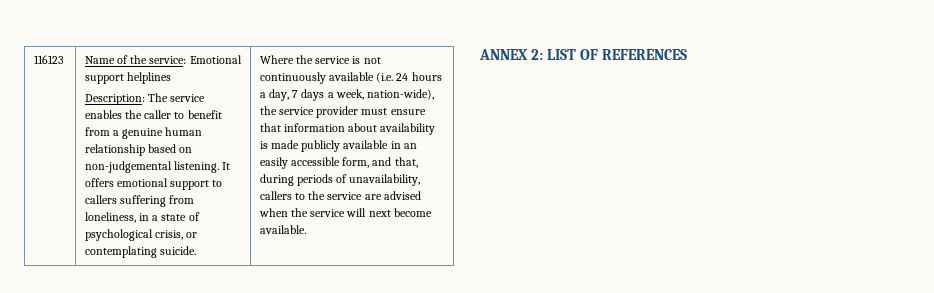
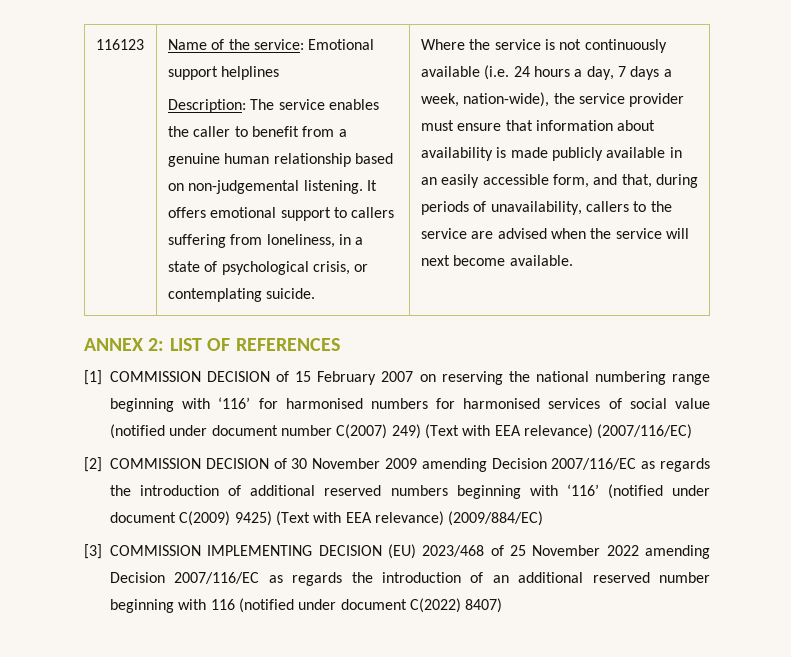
+ [1] COMMISSION DECISION of 15 February 2007 on reserving the national numbering range beginning with ‘116’ for harmonised numbers for harmonised services of social value (notified under document number C(2007) 249) (Text with EEA relevance) (2007/116/EC)
+ [2] COMMISSION DECISION of 30 November 2009 amending Decision 2007/116/EC as regards the introduction of additional reserved numbers beginning with ‘116’ (notified under document C(2009) 9425) (Text with EEA relevance) (2009/884/EC)
+ [3] COMMISSION IMPLEMENTING DECISION (EU) 2023/468 of 25 November 2022 amending Decision 2007/116/EC as regards the introduction of an additional reserved number beginning with 116 (notified under document C(2022) 8407)

